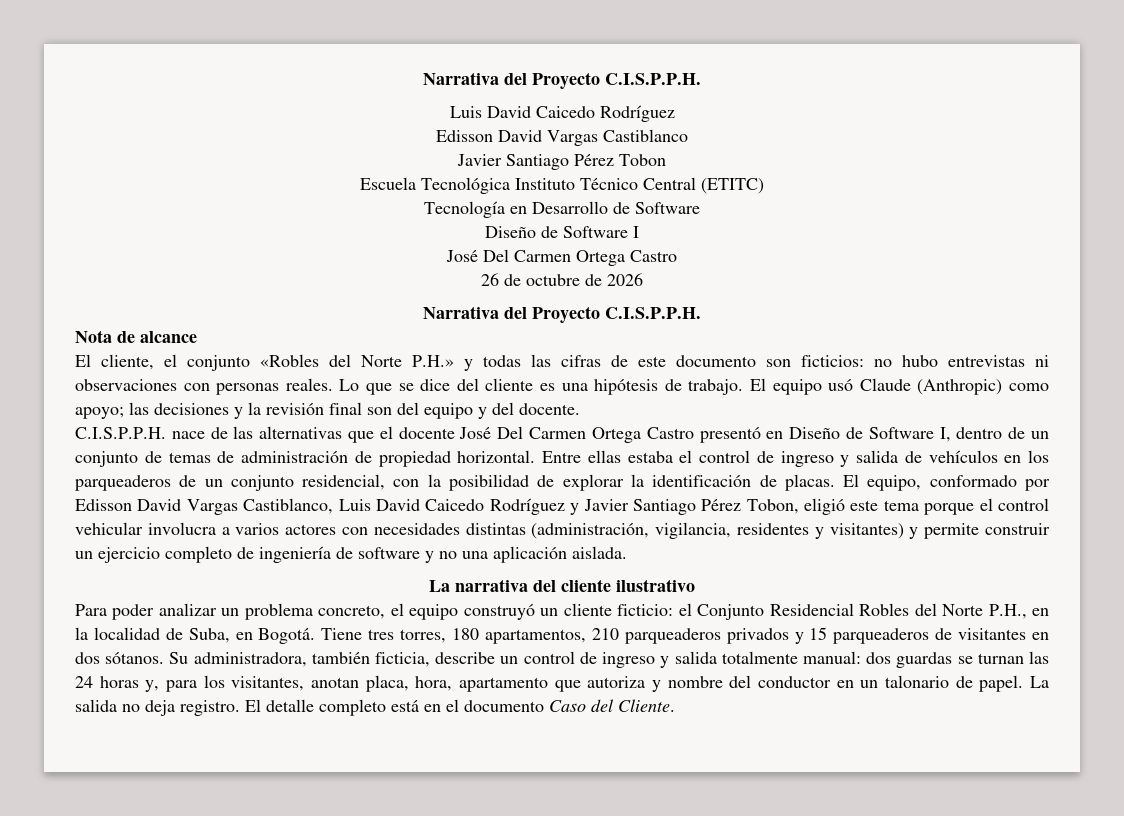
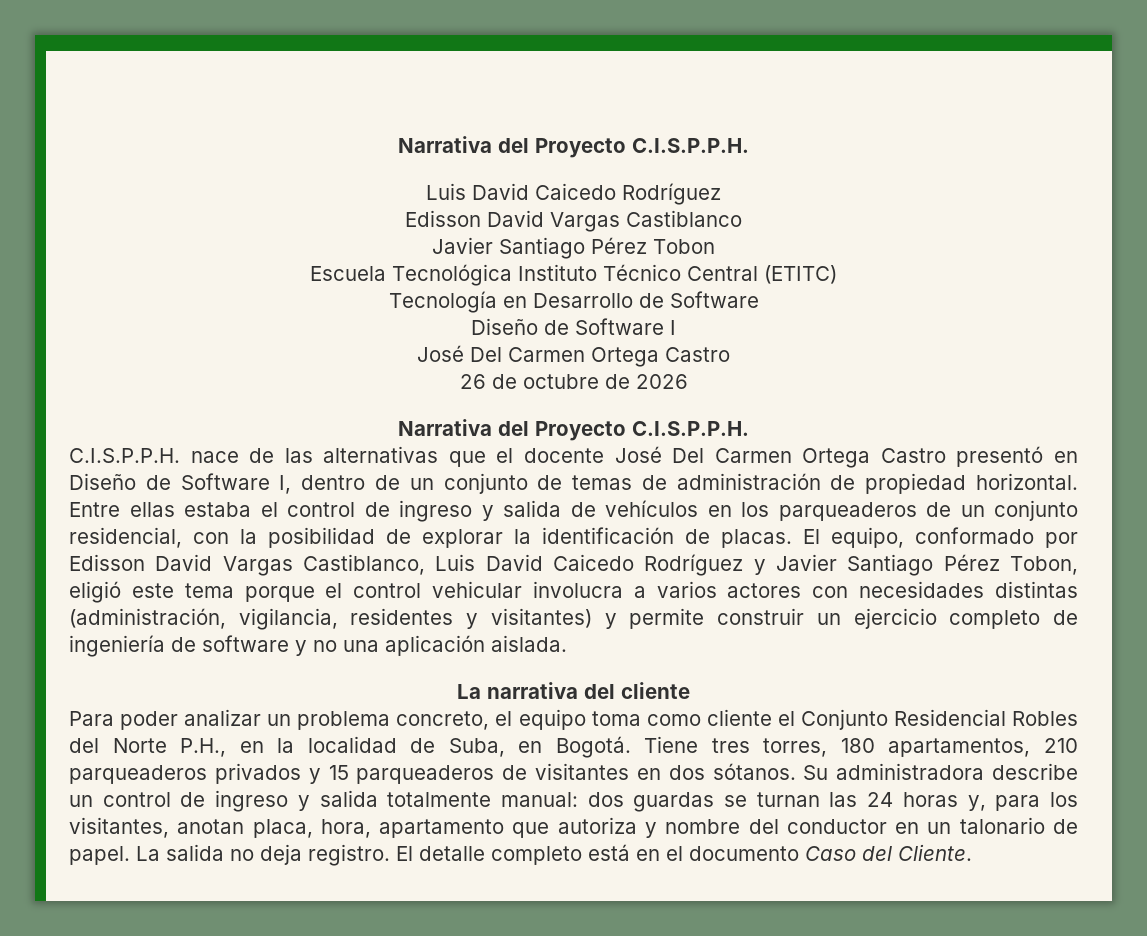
- Nota de alcance
- El cliente, el conjunto «Robles del Norte P.H.» y todas las cifras de este documento son ficticios: no hubo entrevistas ni observaciones con personas reales. Lo que se dice del cliente es una hipótesis de trabajo. El equipo usó Claude (Anthropic) como apoyo; las decisiones y la revisión final son del equipo y del docente.
- La narrativa del cliente ilustrativo
+ La narrativa del cliente
- Para poder analizar un problema concreto, el equipo construyó un cliente ficticio: el Conjunto Residencial Robles del Norte P.H., en la localidad de Suba, en Bogotá.
+ Para poder analizar un problema concreto, el equipo toma como cliente el Conjunto Residencial Robles del Norte P.H., en la localidad de Suba, en Bogotá.
- Su administradora, también ficticia, describe un control de ingreso y salida totalmente manual: dos guardas se turnan las 24 horas y, para los visitantes, anotan placa, hora, apartamento que autoriza y nombre del conductor en un talonario de papel.
+ Su administradora describe un control de ingreso y salida totalmente manual: dos guardas se turnan las 24 horas y, para los visitantes, anotan placa, hora, apartamento que autoriza y nombre del conductor en un talonario de papel.

